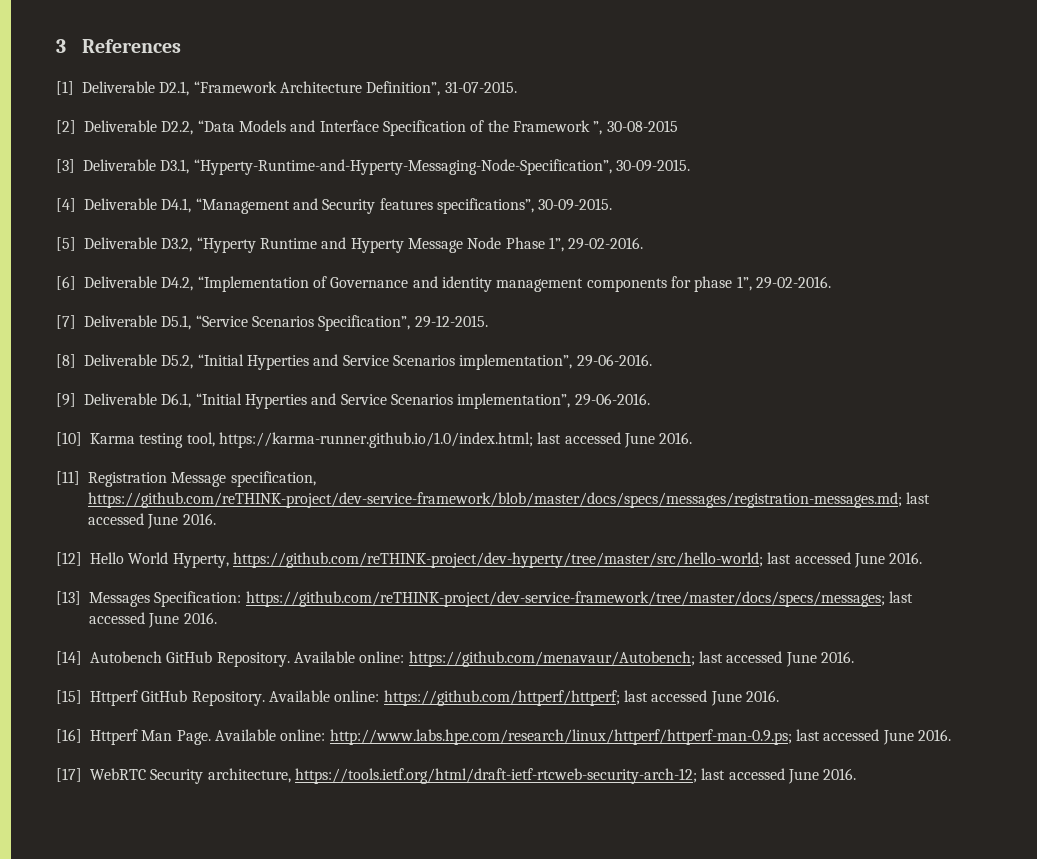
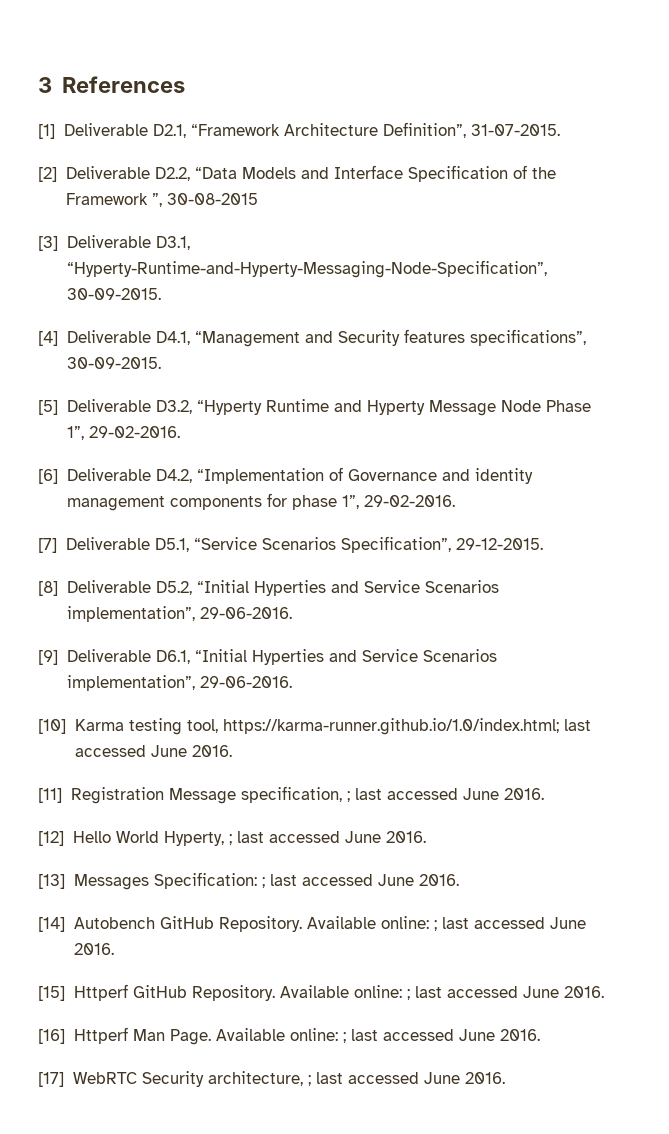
- [11] Registration Message specification, https://github.com/reTHINK-project/dev-service-framework/blob/master/docs/specs/messages/registration-messages.md; last accessed June 2016.
+ [11] Registration Message specification, ; last accessed June 2016.
- [12] Hello World Hyperty, https://github.com/reTHINK-project/dev-hyperty/tree/master/src/hello-world; last accessed June 2016.
+ [12] Hello World Hyperty, ; last accessed June 2016.
- [13] Messages Specification: https://github.com/reTHINK-project/dev-service-framework/tree/master/docs/specs/messages; last accessed June 2016.
+ [13] Messages Specification: ; last accessed June 2016.
- [14] Autobench GitHub Repository. Available online: https://github.com/menavaur/Autobench; last accessed June 2016.
+ [14] Autobench GitHub Repository. Available online: ; last accessed June 2016.
- [15] Httperf GitHub Repository. Available online: https://github.com/httperf/httperf; last accessed June 2016.
+ [15] Httperf GitHub Repository. Available online: ; last accessed June 2016.
- [16] Httperf Man Page. Available online: http://www.labs.hpe.com/research/linux/httperf/httperf-man-0.9.ps; last accessed June 2016.
+ [16] Httperf Man Page. Available online: ; last accessed June 2016.
- [17] WebRTC Security architecture, https://tools.ietf.org/html/draft-ietf-rtcweb-security-arch-12; last accessed June 2016.
+ [17] WebRTC Security architecture, ; last accessed June 2016.

